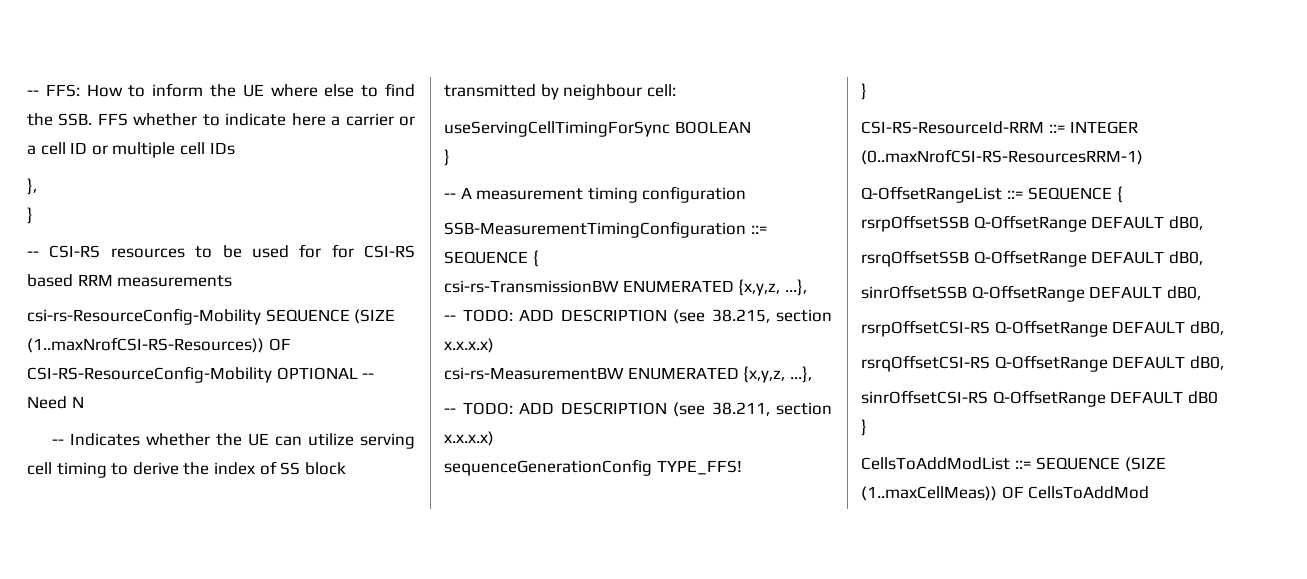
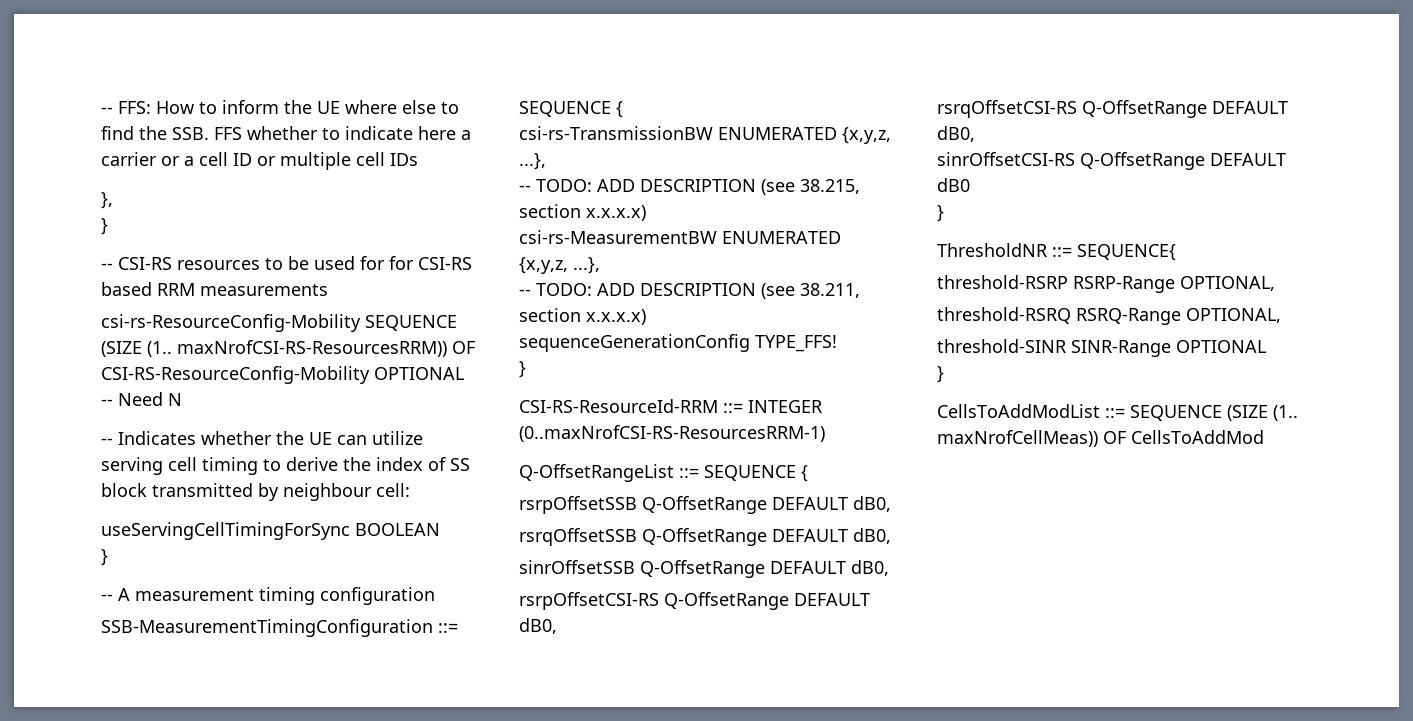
- csi-rs-ResourceConfig-Mobility SEQUENCE (SIZE (1..maxNrofCSI-RS-Resources)) OF CSI-RS-ResourceConfig-Mobility OPTIONAL -- Need N
+ csi-rs-ResourceConfig-Mobility SEQUENCE (SIZE (1.. maxNrofCSI-RS-ResourcesRRM)) OF CSI-RS-ResourceConfig-Mobility OPTIONAL -- Need N
+ ThresholdNR ::= SEQUENCE{
+ threshold-RSRP RSRP-Range OPTIONAL,
+ threshold-RSRQ RSRQ-Range OPTIONAL,
+ threshold-SINR SINR-Range OPTIONAL
+ }
- CellsToAddModList ::= SEQUENCE (SIZE (1..maxCellMeas)) OF CellsToAddMod
+ CellsToAddModList ::= SEQUENCE (SIZE (1.. maxNrofCellMeas)) OF CellsToAddMod

